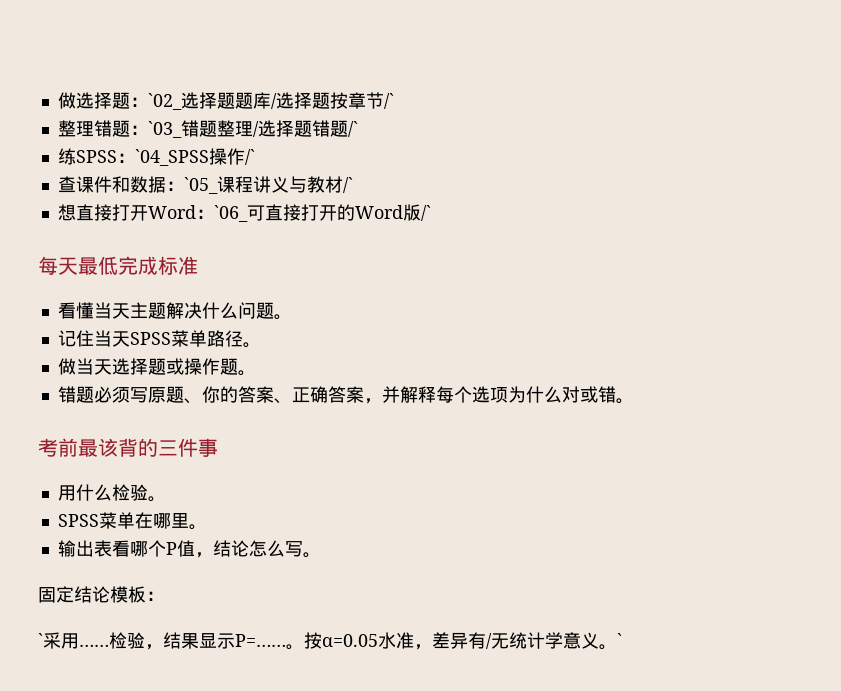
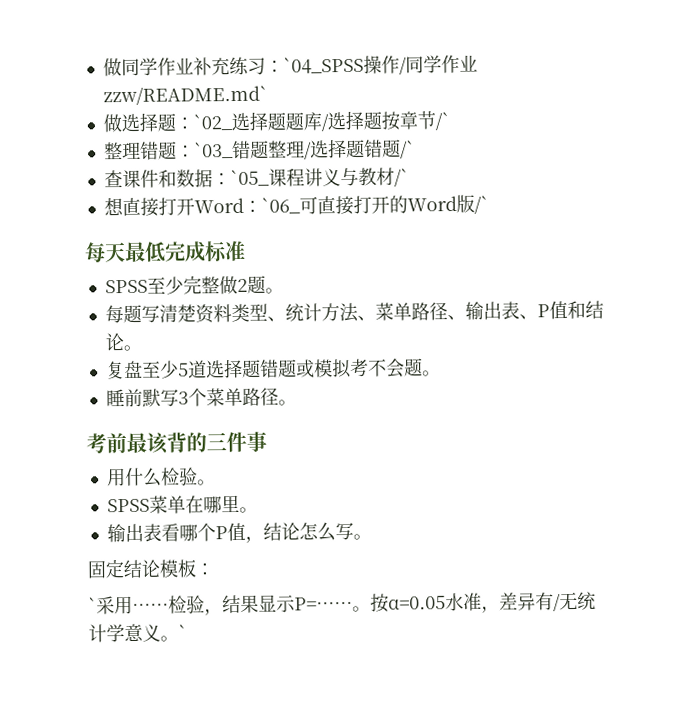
+ 做同学作业补充练习：`04_SPSS操作/同学作业zzw/README.md`
- 练SPSS：`04_SPSS操作/`
- 看懂当天主题解决什么问题。
- 记住当天SPSS菜单路径。
- 做当天选择题或操作题。
- 错题必须写原题、你的答案、正确答案，并解释每个选项为什么对或错。
+ SPSS至少完整做2题。
+ 每题写清楚资料类型、统计方法、菜单路径、输出表、P值和结论。
+ 复盘至少5道选择题错题或模拟考不会题。
+ 睡前默写3个菜单路径。

